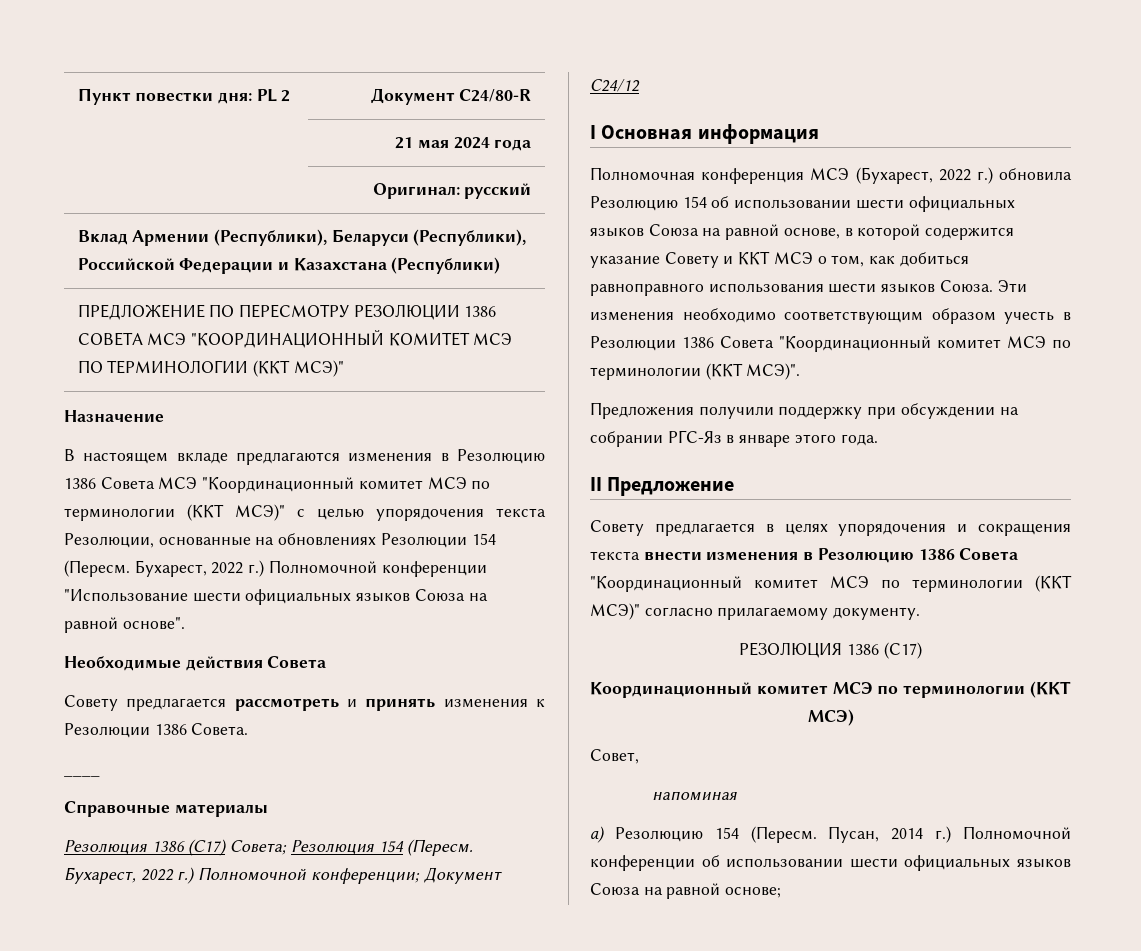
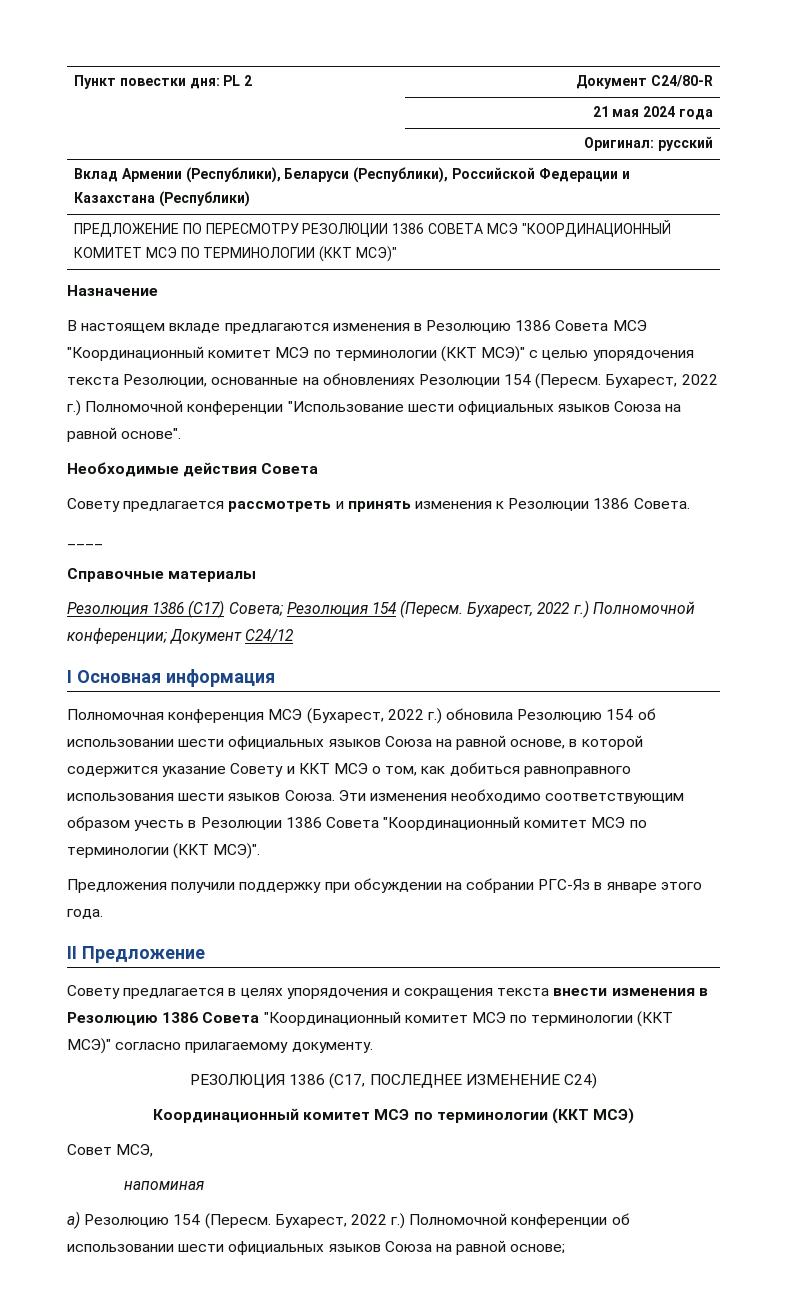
- РЕЗОЛЮЦИЯ 1386 (С17)
+ РЕЗОЛЮЦИЯ 1386 (С17, ПОСЛЕДНЕЕ ИЗМЕНЕНИЕ С24)
- Совет,
+ Совет МСЭ,
- Пусан, 2014 г.) Полномочной конференции об использовании шести официальных языков Союза на равной основе;
+ Бухарест, 2022 г.) Полномочной конференции об использовании шести официальных языков Союза на равной основе;

